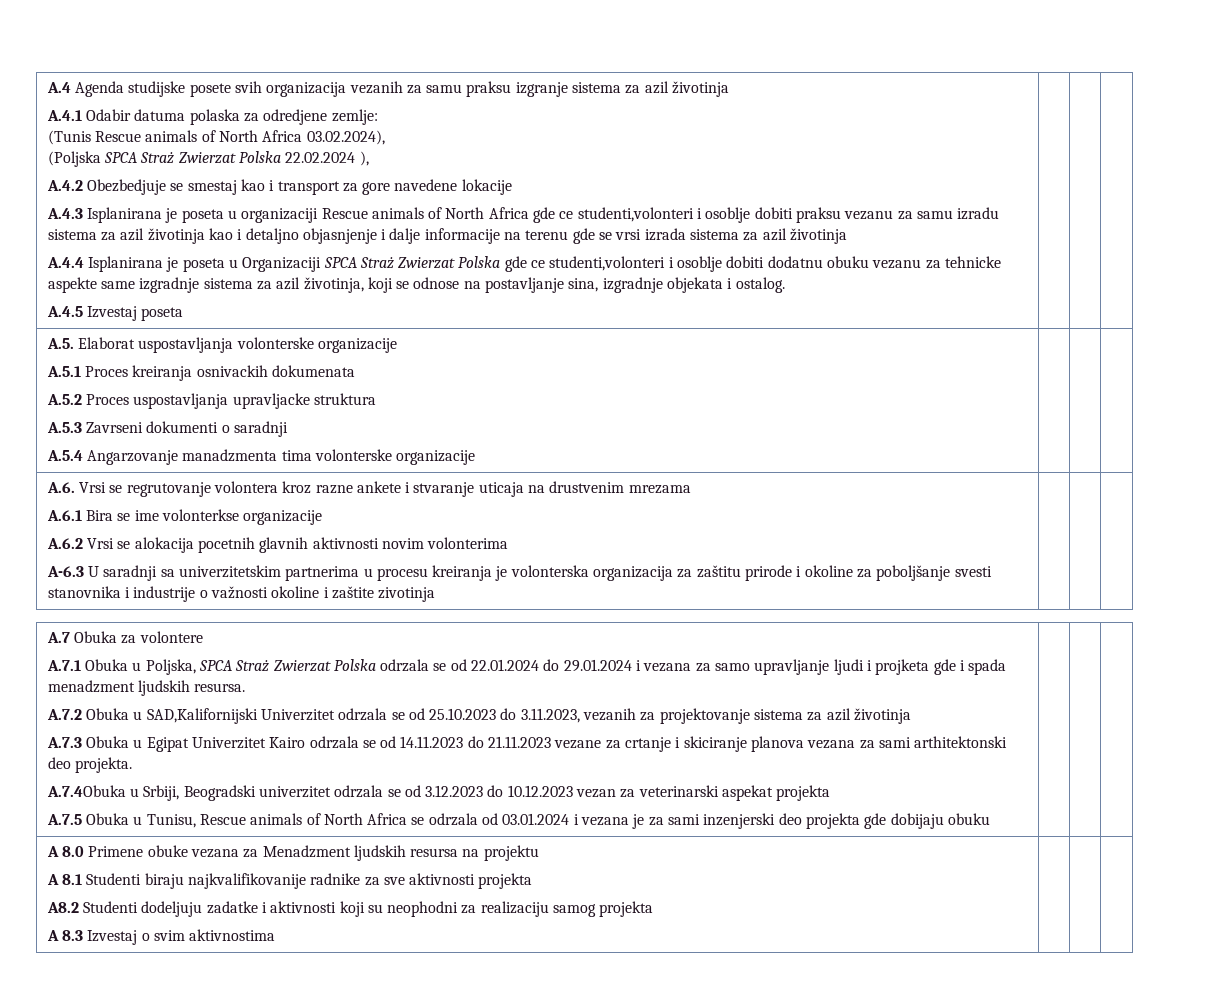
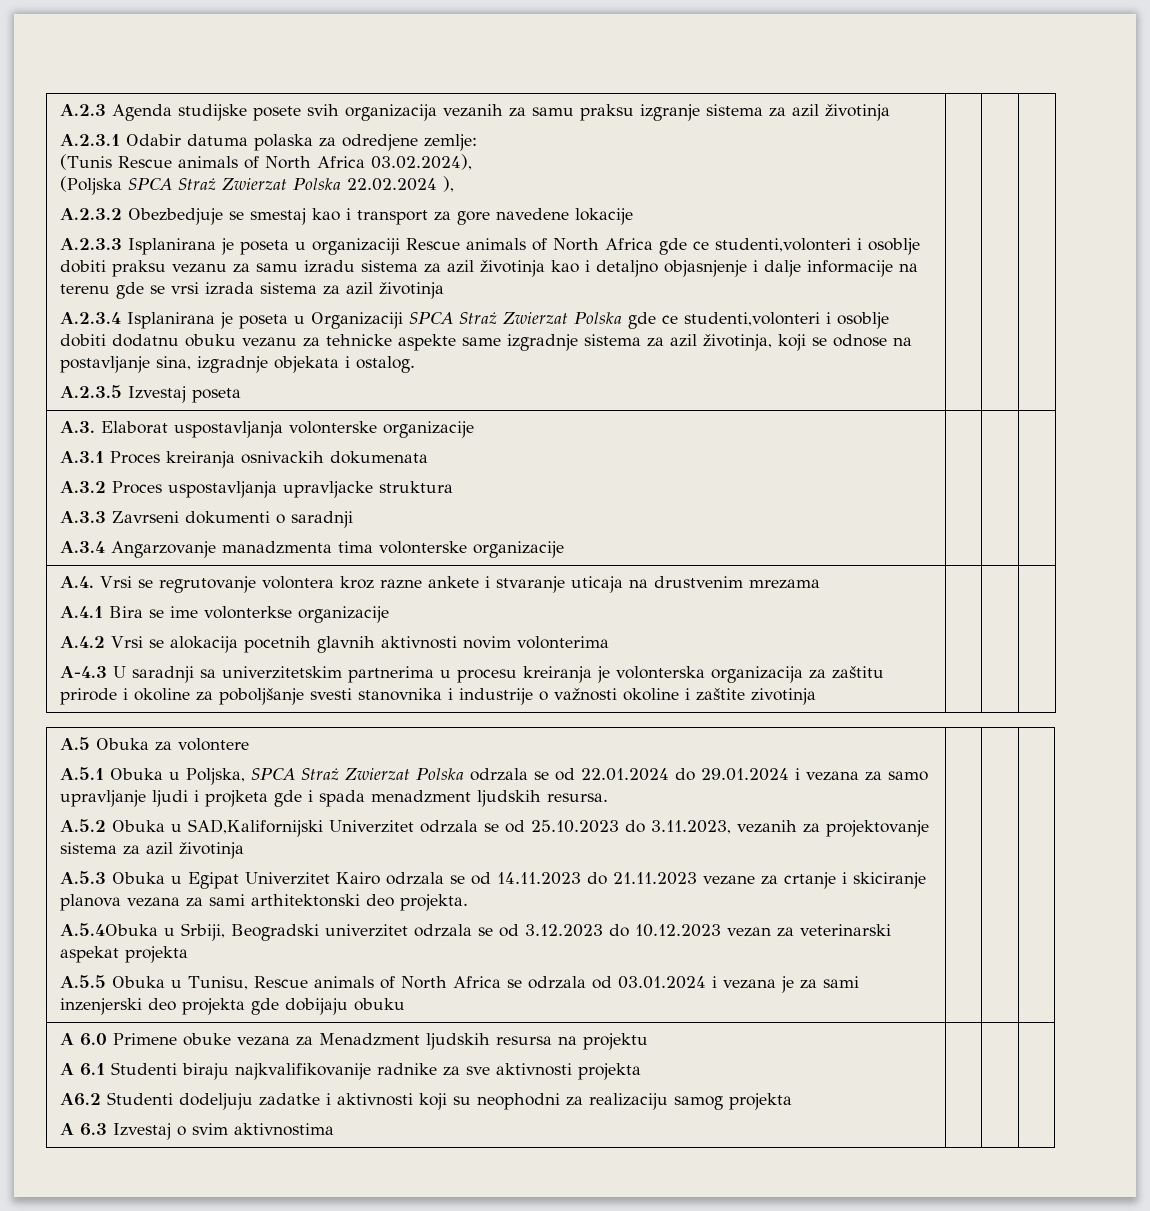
- A.4 Agenda studijske posete svih organizacija vezanih za samu praksu izgranje sistema za azil životinja
+ A.2.3 Agenda studijske posete svih organizacija vezanih za samu praksu izgranje sistema za azil životinja
- A.4.1 Odabir datuma polaska za odredjene zemlje:
+ A.2.3.1 Odabir datuma polaska za odredjene zemlje:
- A.4.2 Obezbedjuje se smestaj kao i transport za gore navedene lokacije
+ A.2.3.2 Obezbedjuje se smestaj kao i transport za gore navedene lokacije
- A.4.3 Isplanirana je poseta u organizaciji Rescue animals of North Africa gde ce studenti,volonteri i osoblje dobiti praksu vezanu za samu izradu sistema za azil životinja kao i detaljno objasnjenje i dalje informacije na terenu gde se vrsi izrada sistema za azil životinja
+ A.2.3.3 Isplanirana je poseta u organizaciji Rescue animals of North Africa gde ce studenti,volonteri i osoblje dobiti praksu vezanu za samu izradu sistema za azil životinja kao i detaljno objasnjenje i dalje informacije na terenu gde se vrsi izrada sistema za azil životinja
- A.4.4 Isplanirana je poseta u Organizaciji SPCA Straż Zwierzat Polska gde ce studenti,volonteri i osoblje dobiti dodatnu obuku vezanu za tehnicke aspekte same izgradnje sistema za azil životinja, koji se odnose na postavljanje sina, izgradnje objekata i ostalog.
+ A.2.3.4 Isplanirana je poseta u Organizaciji SPCA Straż Zwierzat Polska gde ce studenti,volonteri i osoblje dobiti dodatnu obuku vezanu za tehnicke aspekte same izgradnje sistema za azil životinja, koji se odnose na postavljanje sina, izgradnje objekata i ostalog.
- A.4.5 Izvestaj poseta
+ A.2.3.5 Izvestaj poseta
- A.5. Elaborat uspostavljanja volonterske organizacije
- A.5.1 Proces kreiranja osnivackih dokumenata
- A.5.2 Proces uspostavljanja upravljacke struktura
- A.5.3 Zavrseni dokumenti o saradnji
- A.5.4 Angarzovanje manadzmenta tima volonterske organizacije | | |
+ A.3. Elaborat uspostavljanja volonterske organizacije
+ A.3.1 Proces kreiranja osnivackih dokumenata
+ A.3.2 Proces uspostavljanja upravljacke struktura
+ A.3.3 Zavrseni dokumenti o saradnji
+ A.3.4 Angarzovanje manadzmenta tima volonterske organizacije | | |
- A.6. Vrsi se regrutovanje volontera kroz razne ankete i stvaranje uticaja na drustvenim mrezama
+ A.4. Vrsi se regrutovanje volontera kroz razne ankete i stvaranje uticaja na drustvenim mrezama
- A.6.1 Bira se ime volonterkse organizacije
+ A.4.1 Bira se ime volonterkse organizacije
- A.6.2 Vrsi se alokacija pocetnih glavnih aktivnosti novim volonterima
+ A.4.2 Vrsi se alokacija pocetnih glavnih aktivnosti novim volonterima
- A-6.3 U saradnji sa univerzitetskim partnerima u procesu kreiranja je volonterska organizacija za zaštitu prirode i okoline za poboljšanje svesti stanovnika i industrije o važnosti okoline i zaštite zivotinja
+ A-4.3 U saradnji sa univerzitetskim partnerima u procesu kreiranja je volonterska organizacija za zaštitu prirode i okoline za poboljšanje svesti stanovnika i industrije o važnosti okoline i zaštite zivotinja
- A.7 Obuka za volontere
+ A.5 Obuka za volontere
- A.7.1 Obuka u Poljska, SPCA Straż Zwierzat Polska odrzala se od 22.01.2024 do 29.01.2024 i vezana za samo upravljanje ljudi i projketa gde i spada menadzment ljudskih resursa.
+ A.5.1 Obuka u Poljska, SPCA Straż Zwierzat Polska odrzala se od 22.01.2024 do 29.01.2024 i vezana za samo upravljanje ljudi i projketa gde i spada menadzment ljudskih resursa.
- A.7.2 Obuka u SAD,Kalifornijski Univerzitet odrzala se od 25.10.2023 do 3.11.2023, vezanih za projektovanje sistema za azil životinja
+ A.5.2 Obuka u SAD,Kalifornijski Univerzitet odrzala se od 25.10.2023 do 3.11.2023, vezanih za projektovanje sistema za azil životinja
- A.7.3 Obuka u Egipat Univerzitet Kairo odrzala se od 14.11.2023 do 21.11.2023 vezane za crtanje i skiciranje planova vezana za sami arthitektonski deo projekta.
+ A.5.3 Obuka u Egipat Univerzitet Kairo odrzala se od 14.11.2023 do 21.11.2023 vezane za crtanje i skiciranje planova vezana za sami arthitektonski deo projekta.
- A.7.4Obuka u Srbiji, Beogradski univerzitet odrzala se od 3.12.2023 do 10.12.2023 vezan za veterinarski aspekat projekta
+ A.5.4Obuka u Srbiji, Beogradski univerzitet odrzala se od 3.12.2023 do 10.12.2023 vezan za veterinarski aspekat projekta
- A.7.5 Obuka u Tunisu, Rescue animals of North Africa se odrzala od 03.01.2024 i vezana je za sami inzenjerski deo projekta gde dobijaju obuku
+ A.5.5 Obuka u Tunisu, Rescue animals of North Africa se odrzala od 03.01.2024 i vezana je za sami inzenjerski deo projekta gde dobijaju obuku
- A 8.0 Primene obuke vezana za Menadzment ljudskih resursa na projektu
- A 8.1 Studenti biraju najkvalifikovanije radnike za sve aktivnosti projekta
- A8.2 Studenti dodeljuju zadatke i aktivnosti koji su neophodni za realizaciju samog projekta
- A 8.3 Izvestaj o svim aktivnostima | | |
+ A 6.0 Primene obuke vezana za Menadzment ljudskih resursa na projektu
+ A 6.1 Studenti biraju najkvalifikovanije radnike za sve aktivnosti projekta
+ A6.2 Studenti dodeljuju zadatke i aktivnosti koji su neophodni za realizaciju samog projekta
+ A 6.3 Izvestaj o svim aktivnostima | | |

